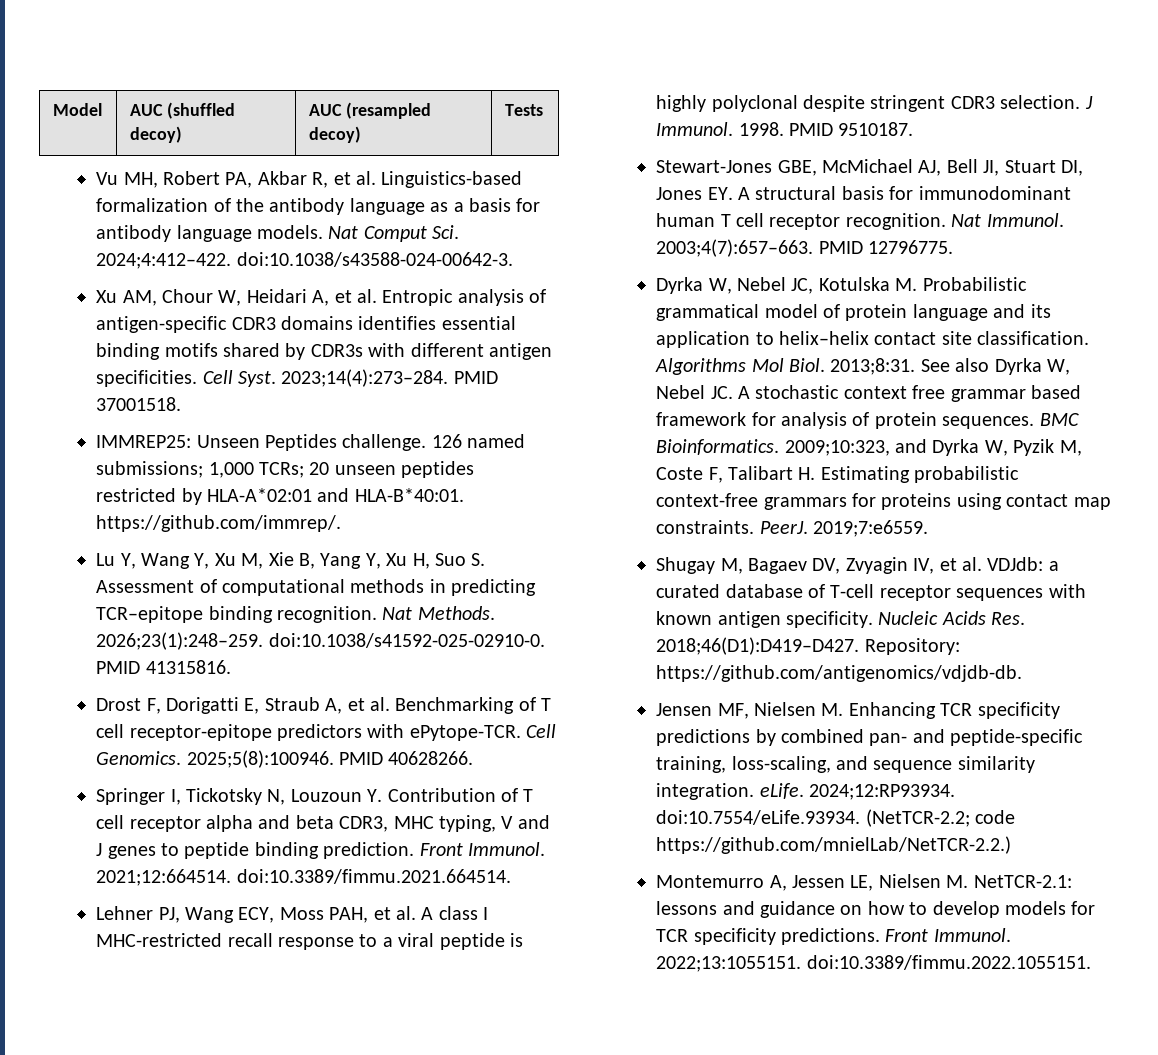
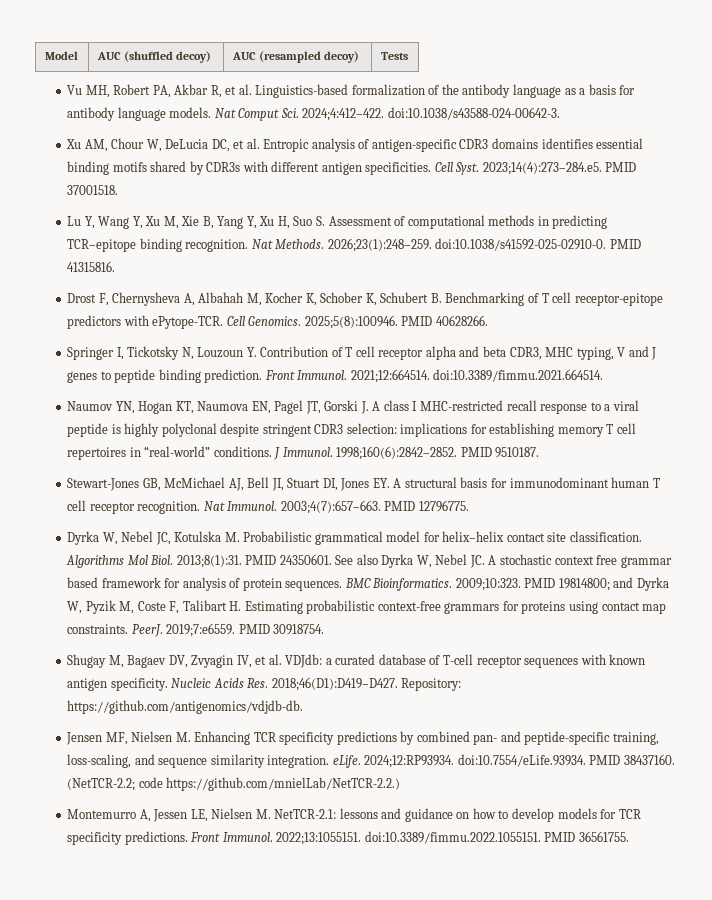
- Xu AM, Chour W, Heidari A, et al. Entropic analysis of antigen-specific CDR3 domains identifies essential binding motifs shared by CDR3s with different antigen specificities.
+ Xu AM, Chour W, DeLucia DC, et al. Entropic analysis of antigen-specific CDR3 domains identifies essential binding motifs shared by CDR3s with different antigen specificities.
- 2023;14(4):273–284. PMID 37001518.
+ 2023;14(4):273–284.e5. PMID 37001518.
- IMMREP25: Unseen Peptides challenge. 126 named submissions; 1,000 TCRs; 20 unseen peptides restricted by HLA-A*02:01 and HLA-B*40:01. https://github.com/immrep/.
- Drost F, Dorigatti E, Straub A, et al. Benchmarking of T cell receptor-epitope predictors with ePytope-TCR.
+ Drost F, Chernysheva A, Albahah M, Kocher K, Schober K, Schubert B. Benchmarking of T cell receptor-epitope predictors with ePytope-TCR.
- Lehner PJ, Wang ECY, Moss PAH, et al. A class I MHC-restricted recall response to a viral peptide is highly polyclonal despite stringent CDR3 selection.
+ Naumov YN, Hogan KT, Naumova EN, Pagel JT, Gorski J. A class I MHC-restricted recall response to a viral peptide is highly polyclonal despite stringent CDR3 selection: implications for establishing memory T cell repertoires in “real-world” conditions.
- 1998.
+ 1998;160(6):2842–2852.
- Stewart-Jones GBE, McMichael AJ, Bell JI, Stuart DI, Jones EY. A structural basis for immunodominant human T cell receptor recognition.
+ Stewart-Jones GB, McMichael AJ, Bell JI, Stuart DI, Jones EY. A structural basis for immunodominant human T cell receptor recognition.
- Dyrka W, Nebel JC, Kotulska M. Probabilistic grammatical model of protein language and its application to helix–helix contact site classification.
+ Dyrka W, Nebel JC, Kotulska M. Probabilistic grammatical model for helix–helix contact site classification.
- 2013;8:31.
+ 2013;8(1):31. PMID 24350601.
- 2009;10:323, and Dyrka W, Pyzik M, Coste F, Talibart H. Estimating probabilistic context-free grammars for proteins using contact map constraints.
+ 2009;10:323. PMID 19814800; and Dyrka W, Pyzik M, Coste F, Talibart H. Estimating probabilistic context-free grammars for proteins using contact map constraints.
+ PMID 30918754.
- 2024;12:RP93934. doi:10.7554/eLife.93934. (NetTCR-2.2; code https://github.com/mnielLab/NetTCR-2.2.)
+ 2024;12:RP93934. doi:10.7554/eLife.93934. PMID 38437160. (NetTCR-2.2; code https://github.com/mnielLab/NetTCR-2.2.)
- 2022;13:1055151. doi:10.3389/fimmu.2022.1055151.
+ 2022;13:1055151. doi:10.3389/fimmu.2022.1055151. PMID 36561755.

